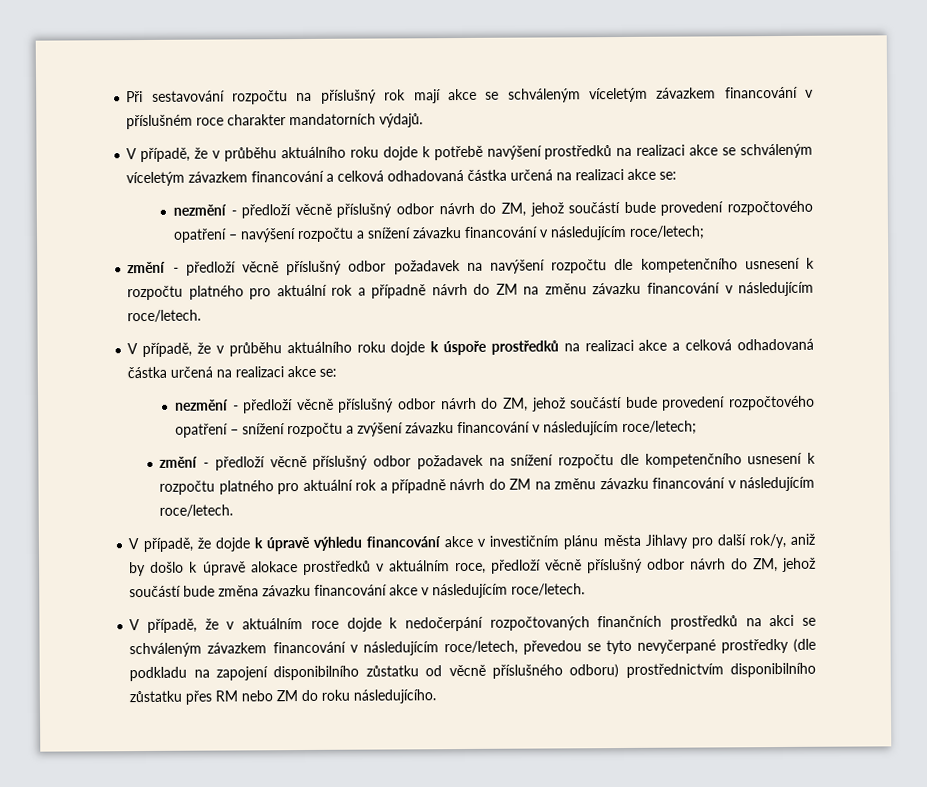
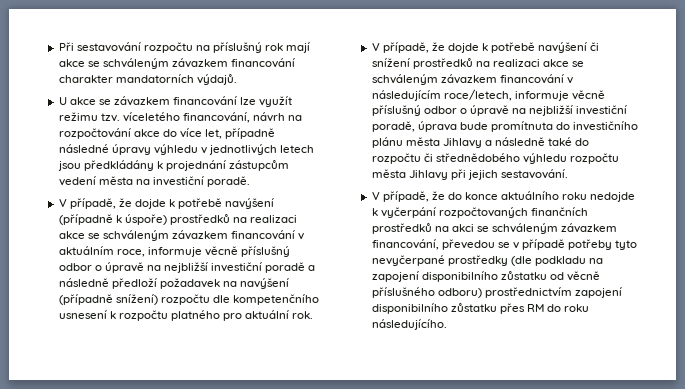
- Při sestavování rozpočtu na příslušný rok mají akce se schváleným víceletým závazkem financování v příslušném roce charakter mandatorních výdajů.
+ Při sestavování rozpočtu na příslušný rok mají akce se schváleným závazkem financování charakter mandatorních výdajů.
- V případě, že v průběhu aktuálního roku dojde k potřebě navýšení prostředků na realizaci akce se schváleným víceletým závazkem financování a celková odhadovaná částka určená na realizaci akce se:
- nezmění - předloží věcně příslušný odbor návrh do ZM, jehož součástí bude provedení rozpočtového opatření – navýšení rozpočtu a snížení závazku financování v následujícím roce/letech;
- změní - předloží věcně příslušný odbor požadavek na navýšení rozpočtu dle kompetenčního usnesení k rozpočtu platného pro aktuální rok a případně návrh do ZM na změnu závazku financování v následujícím roce/letech.
- V případě, že v průběhu aktuálního roku dojde k úspoře prostředků na realizaci akce a celková odhadovaná částka určená na realizaci akce se:
- nezmění - předloží věcně příslušný odbor návrh do ZM, jehož součástí bude provedení rozpočtového opatření – snížení rozpočtu a zvýšení závazku financování v následujícím roce/letech;
- změní - předloží věcně příslušný odbor požadavek na snížení rozpočtu dle kompetenčního usnesení k rozpočtu platného pro aktuální rok a případně návrh do ZM na změnu závazku financování v následujícím roce/letech.
- V případě, že dojde k úpravě výhledu financování akce v investičním plánu města Jihlavy pro další rok/y, aniž by došlo k úpravě alokace prostředků v aktuálním roce, předloží věcně příslušný odbor návrh do ZM, jehož součástí bude změna závazku financování akce v následujícím roce/letech.
- V případě, že v aktuálním roce dojde k nedočerpání rozpočtovaných finančních prostředků na akci se schváleným závazkem financování v následujícím roce/letech, převedou se tyto nevyčerpané prostředky (dle podkladu na zapojení disponibilního zůstatku od věcně příslušného odboru) prostřednictvím disponibilního zůstatku přes RM nebo ZM do roku následujícího.
+ U akce se závazkem financování lze využít režimu tzv. víceletého financování, návrh na rozpočtování akce do více let, případně následné úpravy výhledu v jednotlivých letech jsou předkládány k projednání zástupcům vedení města na investiční poradě.
+ V případě, že dojde k potřebě navýšení (případně k úspoře) prostředků na realizaci akce se schváleným závazkem financování v aktuálním roce, informuje věcně příslušný odbor o úpravě na nejbližší investiční poradě a následně předloží požadavek na navýšení (případně snížení) rozpočtu dle kompetenčního usnesení k rozpočtu platného pro aktuální rok.
+ V případě, že dojde k potřebě navýšení či snížení prostředků na realizaci akce se schváleným závazkem financování v následujícím roce/letech, informuje věcně příslušný odbor o úpravě na nejbližší investiční poradě, úprava bude promítnuta do investičního plánu města Jihlavy a následně také do rozpočtu či střednědobého výhledu rozpočtu města Jihlavy při jejich sestavování.
+ V případě, že do konce aktuálního roku nedojde k vyčerpání rozpočtovaných finančních prostředků na akci se schváleným závazkem financování, převedou se v případě potřeby tyto nevyčerpané prostředky (dle podkladu na zapojení disponibilního zůstatku od věcně příslušného odboru) prostřednictvím zapojení disponibilního zůstatku přes RM do roku následujícího.

